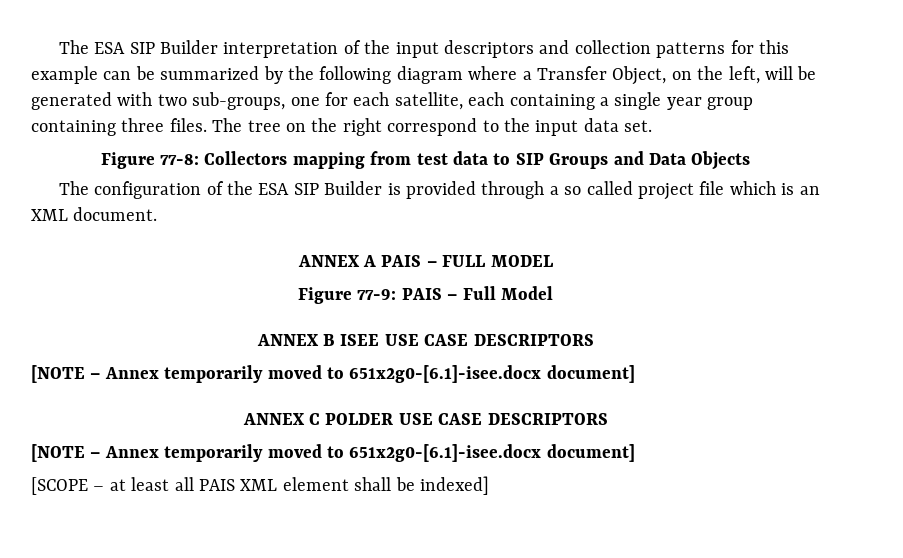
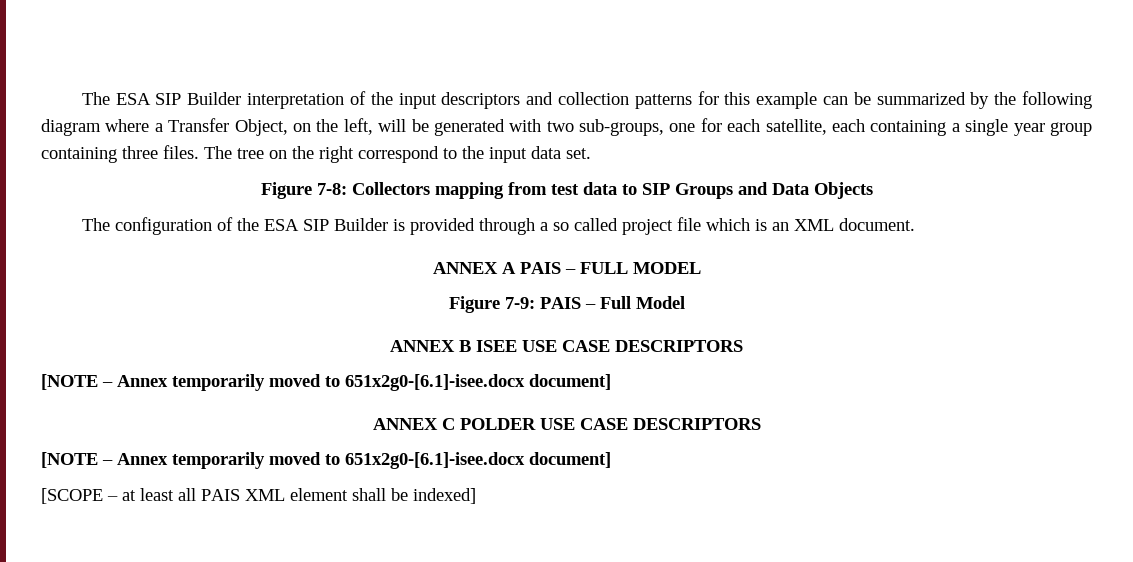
- Figure 77-8: Collectors mapping from test data to SIP Groups and Data Objects
+ Figure 7-8: Collectors mapping from test data to SIP Groups and Data Objects
- Figure 77-9: PAIS – Full Model
+ Figure 7-9: PAIS – Full Model

